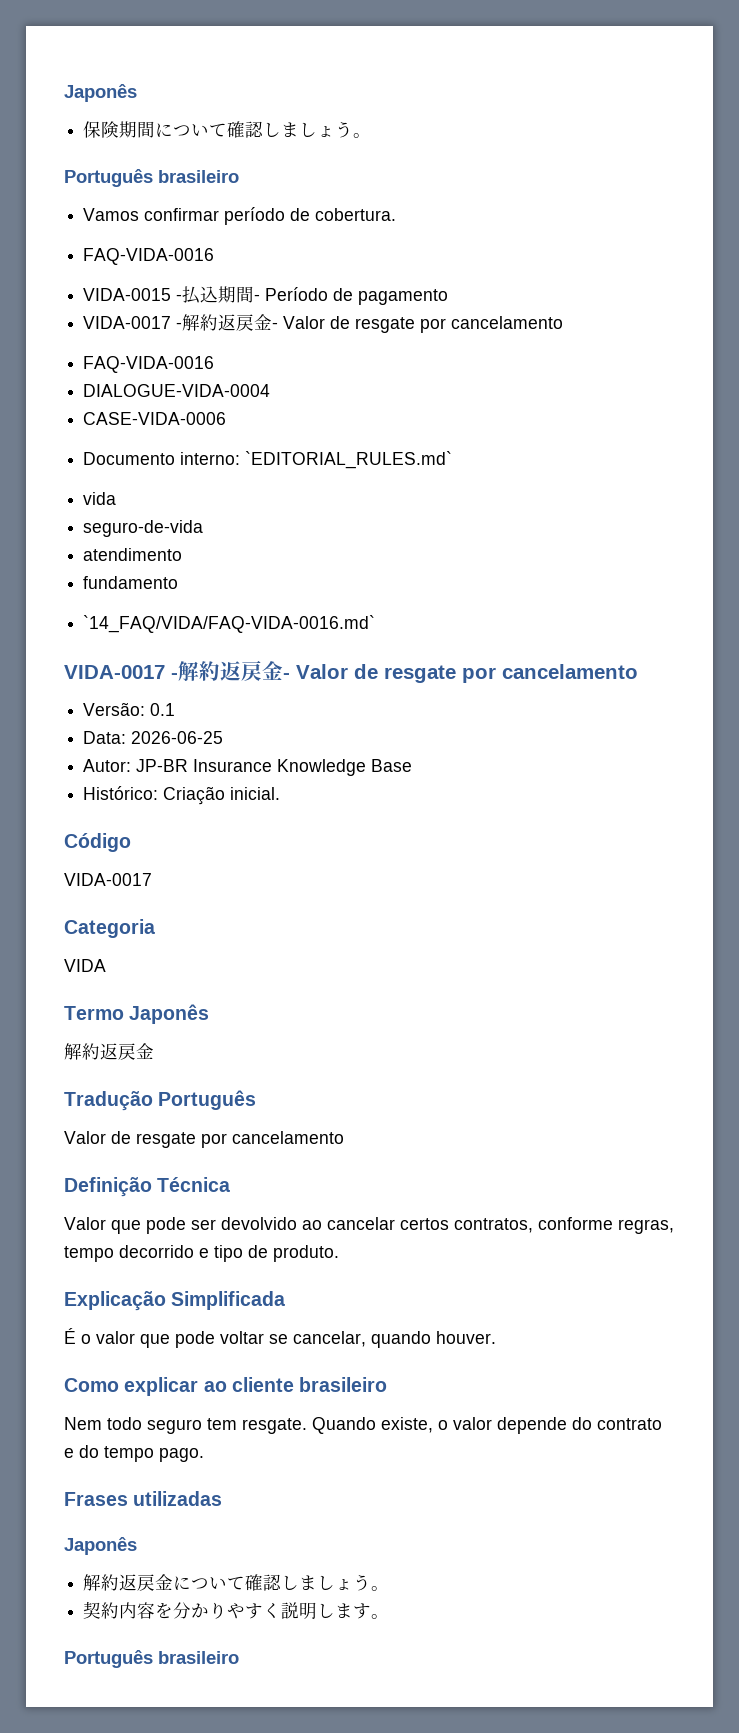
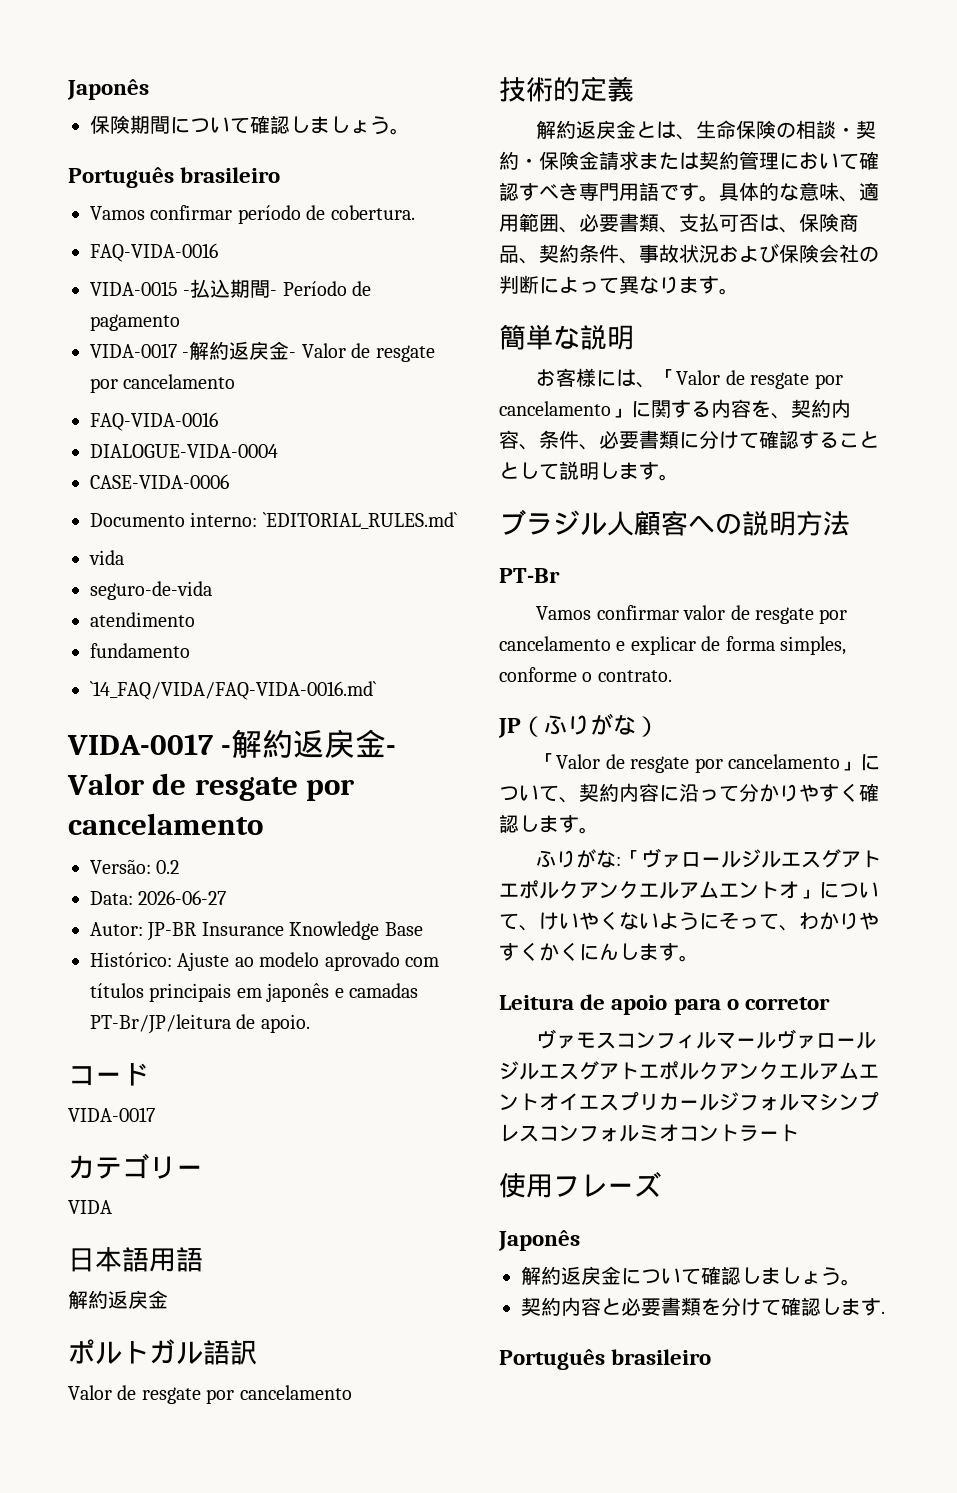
- Versão: 0.1
+ Versão: 0.2
- Data: 2026-06-25
+ Data: 2026-06-27
- Histórico: Criação inicial.
- Código
+ Histórico: Ajuste ao modelo aprovado com títulos principais em japonês e camadas PT-Br/JP/leitura de apoio.
+ コード
- Categoria
+ カテゴリー
- Termo Japonês
+ 日本語用語
- Tradução Português
+ ポルトガル語訳
  Valor de resgate por cancelamento
- Definição Técnica
- Valor que pode ser devolvido ao cancelar certos contratos, conforme regras, tempo decorrido e tipo de produto.
- Explicação Simplificada
- É o valor que pode voltar se cancelar, quando houver.
- Como explicar ao cliente brasileiro
- Nem todo seguro tem resgate. Quando existe, o valor depende do contrato e do tempo pago.
- Frases utilizadas
+ 技術的定義
+ 解約返戻金とは、生命保険の相談・契約・保険金請求または契約管理において確認すべき専門用語です。具体的な意味、適用範囲、必要書類、支払可否は、保険商品、契約条件、事故状況および保険会社の判断によって異なります。
+ 簡単な説明
+ お客様には、「Valor de resgate por cancelamento」に関する内容を、契約内容、条件、必要書類に分けて確認することとして説明します。
+ ブラジル人顧客への説明方法
+ PT-Br
+ Vamos confirmar valor de resgate por cancelamento e explicar de forma simples, conforme o contrato.
+ JP（ふりがな）
+ 「Valor de resgate por cancelamento」について、契約内容に沿って分かりやすく確認します。
+ ふりがな:「ヴァロールジルエスグアトエポルクアンクエルアムエントオ」について、けいやくないようにそって、わかりやすくかくにんします。
+ Leitura de apoio para o corretor
+ ヴァモスコンフィルマールヴァロールジルエスグアトエポルクアンクエルアムエントオイエスプリカールジフォルマシンプレスコンフォルミオコントラート
+ 使用フレーズ
- 契約内容を分かりやすく説明します。
+ 契約内容と必要書類を分けて確認します.

